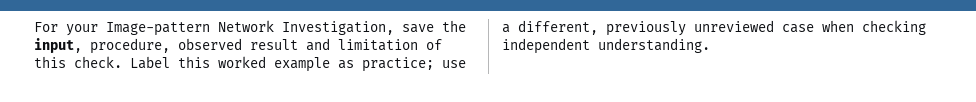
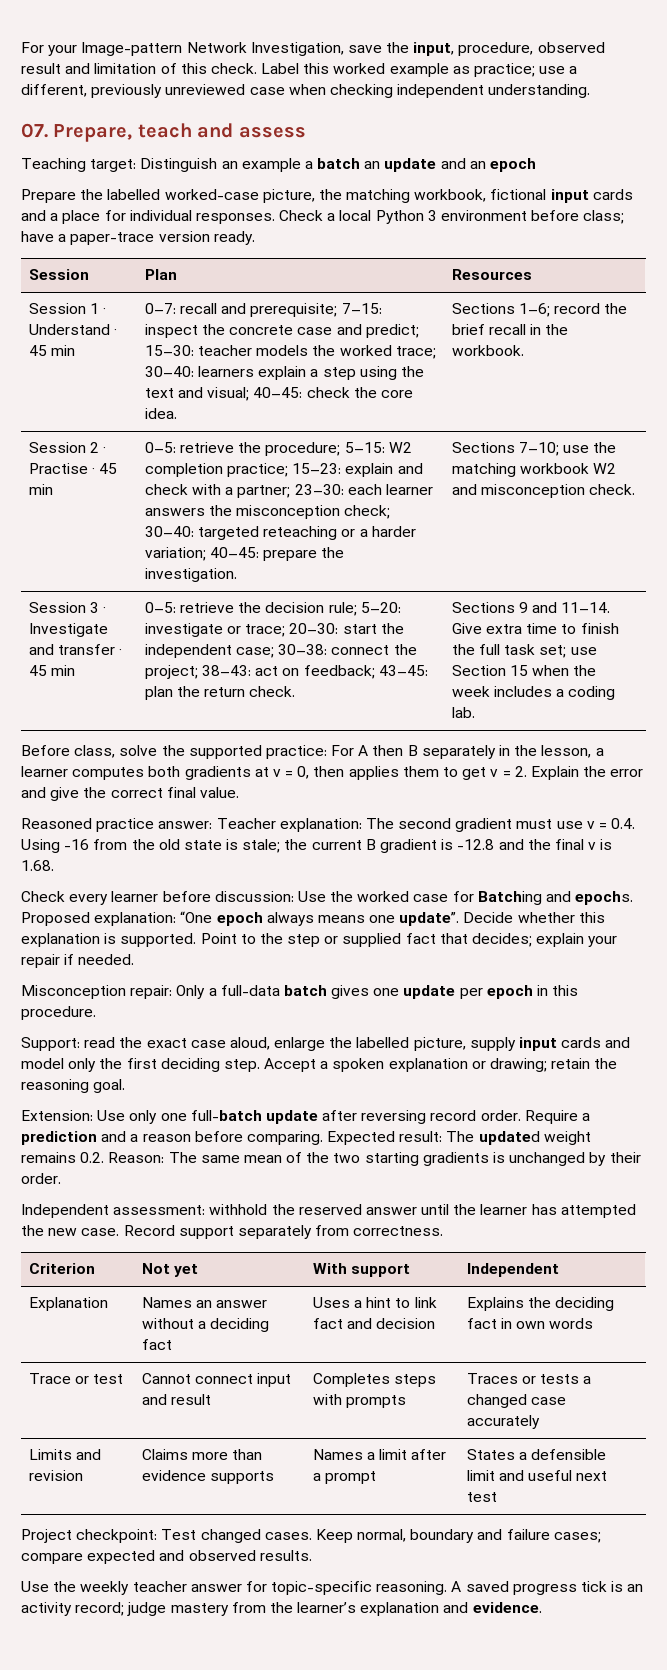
+ 07. Prepare, teach and assess
+ Teaching target: Distinguish an example a batch an update and an epoch
+ Prepare the labelled worked-case picture, the matching workbook, fictional input cards and a place for individual responses. Check a local Python 3 environment before class; have a paper-trace version ready.
+ Session | Plan | Resources
+ Session 1 · Understand · 45 min | 0–7: recall and prerequisite; 7–15: inspect the concrete case and predict; 15–30: teacher models the worked trace; 30–40: learners explain a step using the text and visual; 40–45: check the core idea. | Sections 1–6; record the brief recall in the workbook.
+ Session 2 · Practise · 45 min | 0–5: retrieve the procedure; 5–15: W2 completion practice; 15–23: explain and check with a partner; 23–30: each learner answers the misconception check; 30–40: targeted reteaching or a harder variation; 40–45: prepare the investigation. | Sections 7–10; use the matching workbook W2 and misconception check.
+ Session 3 · Investigate and transfer · 45 min | 0–5: retrieve the decision rule; 5–20: investigate or trace; 20–30: start the independent case; 30–38: connect the project; 38–43: act on feedback; 43–45: plan the return check. | Sections 9 and 11–14. Give extra time to finish the full task set; use Section 15 when the week includes a coding lab.
+ Before class, solve the supported practice: For A then B separately in the lesson, a learner computes both gradients at v = 0, then applies them to get v = 2. Explain the error and give the correct final value.
+ Reasoned practice answer: Teacher explanation: The second gradient must use v = 0.4. Using -16 from the old state is stale; the current B gradient is -12.8 and the final v is 1.68.
+ Check every learner before discussion: Use the worked case for Batching and epochs. Proposed explanation: “One epoch always means one update”. Decide whether this explanation is supported. Point to the step or supplied fact that decides; explain your repair if needed.
+ Misconception repair: Only a full-data batch gives one update per epoch in this procedure.
+ Support: read the exact case aloud, enlarge the labelled picture, supply input cards and model only the first deciding step. Accept a spoken explanation or drawing; retain the reasoning goal.
+ Extension: Use only one full-batch update after reversing record order. Require a prediction and a reason before comparing. Expected result: The updated weight remains 0.2. Reason: The same mean of the two starting gradients is unchanged by their order.
+ Independent assessment: withhold the reserved answer until the learner has attempted the new case. Record support separately from correctness.
+ Criterion | Not yet | With support | Independent
+ Explanation | Names an answer without a deciding fact | Uses a hint to link fact and decision | Explains the deciding fact in own words
+ Trace or test | Cannot connect input and result | Completes steps with prompts | Traces or tests a changed case accurately
+ Limits and revision | Claims more than evidence supports | Names a limit after a prompt | States a defensible limit and useful next test
+ Project checkpoint: Test changed cases. Keep normal, boundary and failure cases; compare expected and observed results.
+ Use the weekly teacher answer for topic-specific reasoning. A saved progress tick is an activity record; judge mastery from the learner’s explanation and evidence.

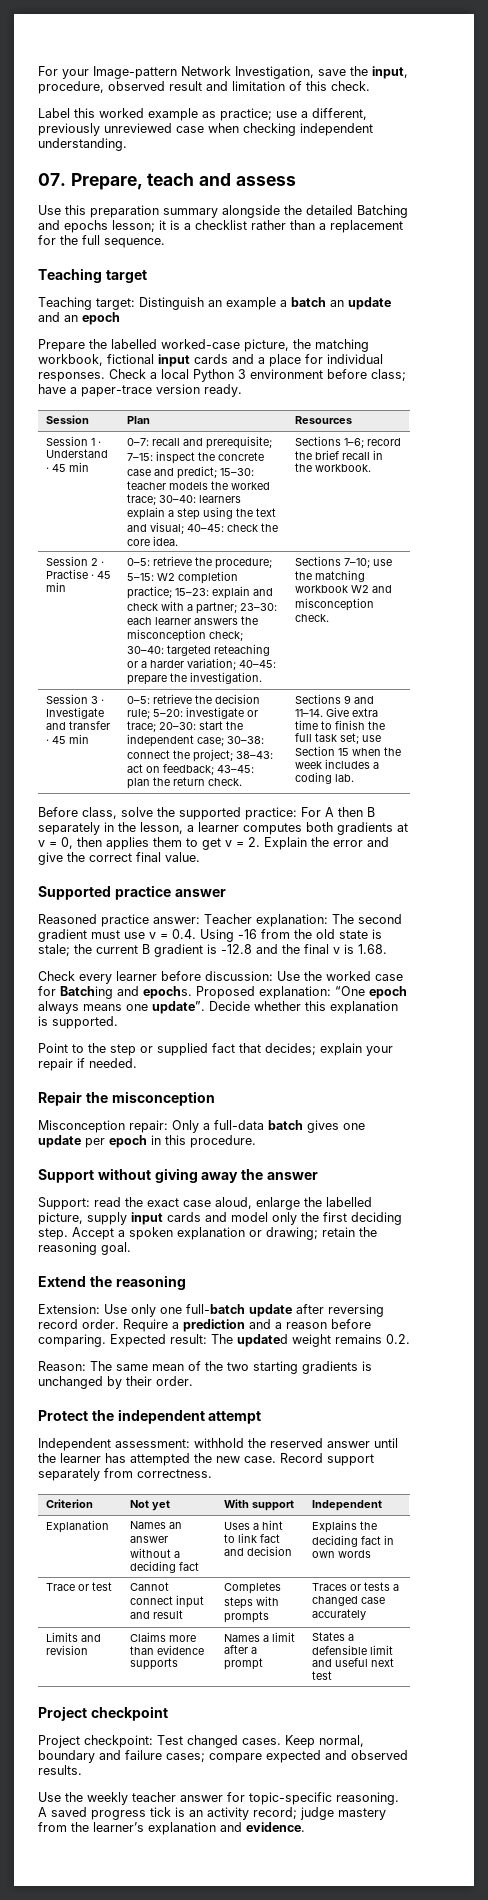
- For your Image-pattern Network Investigation, save the input, procedure, observed result and limitation of this check. Label this worked example as practice; use a different, previously unreviewed case when checking independent understanding.
+ For your Image-pattern Network Investigation, save the input, procedure, observed result and limitation of this check.
+ Label this worked example as practice; use a different, previously unreviewed case when checking independent understanding.
+ Use this preparation summary alongside the detailed Batching and epochs lesson; it is a checklist rather than a replacement for the full sequence.
+ Teaching target
+ Supported practice answer
- Decide whether this explanation is supported. Point to the step or supplied fact that decides; explain your repair if needed.
+ Decide whether this explanation is supported.
+ Point to the step or supplied fact that decides; explain your repair if needed.
+ Repair the misconception
+ Support without giving away the answer
+ Extend the reasoning
- Expected result: The updated weight remains 0.2. Reason: The same mean of the two starting gradients is unchanged by their order.
+ Expected result: The updated weight remains 0.2.
+ Reason: The same mean of the two starting gradients is unchanged by their order.
+ Protect the independent attempt
+ Project checkpoint

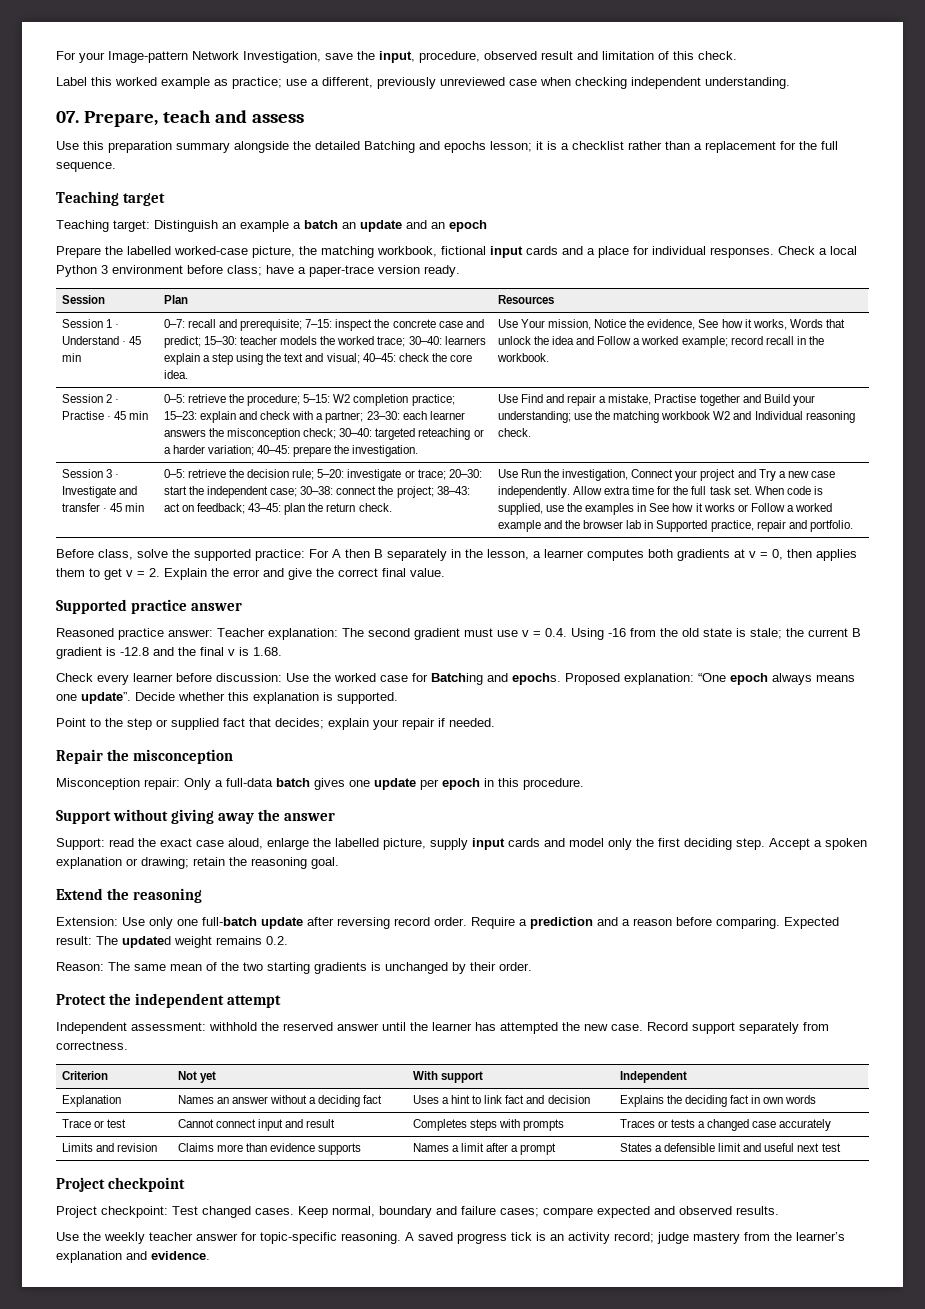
- Sections 1–6; record the brief recall in the workbook.
+ Use Your mission, Notice the evidence, See how it works, Words that unlock the idea and Follow a worked example; record recall in the workbook.
- Sections 7–10; use the matching workbook W2 and misconception check.
+ Use Find and repair a mistake, Practise together and Build your understanding; use the matching workbook W2 and Individual reasoning check.
- Sections 9 and 11–14. Give extra time to finish the full task set; use Section 15 when the week includes a coding lab.
+ Use Run the investigation, Connect your project and Try a new case independently. Allow extra time for the full task set. When code is supplied, use the examples in See how it works or Follow a worked example and the browser lab in Supported practice, repair and portfolio.

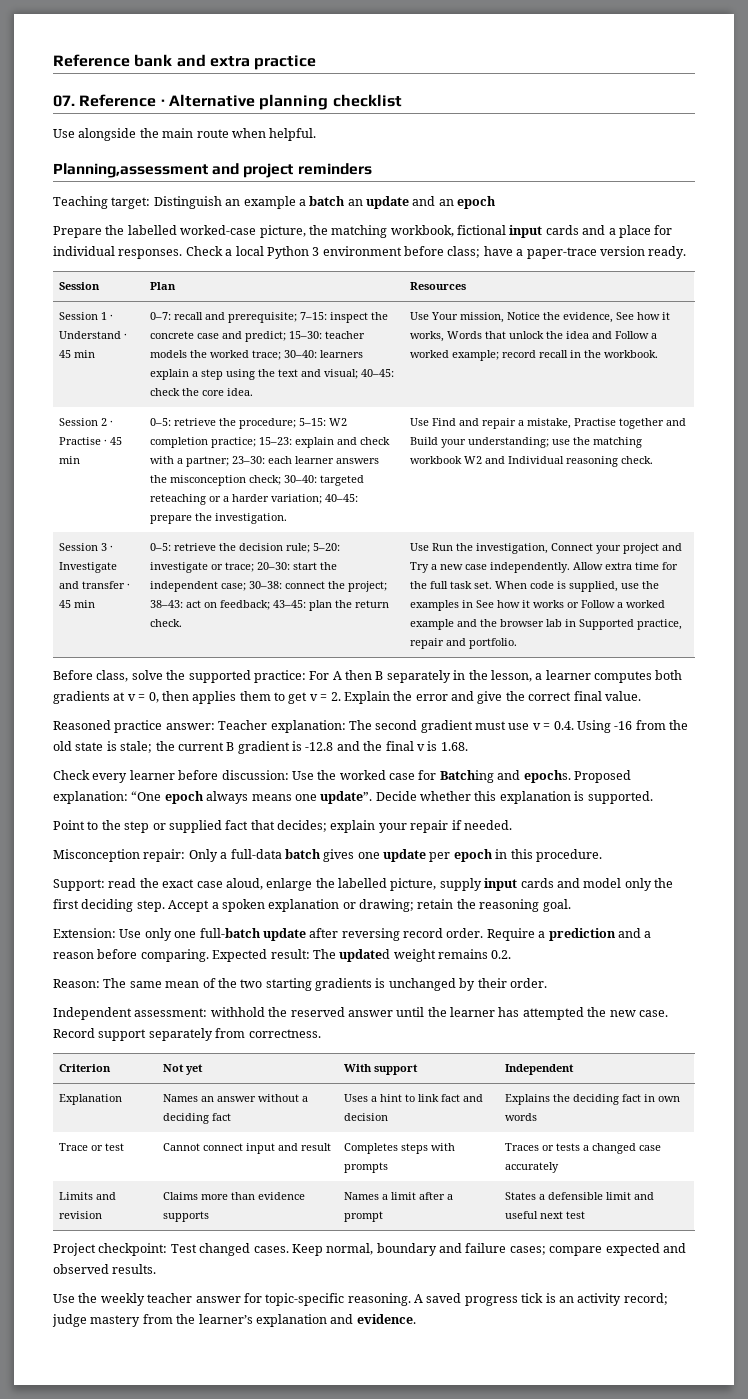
- For your Image-pattern Network Investigation, save the input, procedure, observed result and limitation of this check.
- Label this worked example as practice; use a different, previously unreviewed case when checking independent understanding.
- 07. Prepare, teach and assess
- Use this preparation summary alongside the detailed Batching and epochs lesson; it is a checklist rather than a replacement for the full sequence.
- Teaching target
+ Reference bank and extra practice
+ 07. Reference · Alternative planning checklist
+ Use alongside the main route when helpful.
+ Planning,assessment and project reminders
- Supported practice answer
- Repair the misconception
- Support without giving away the answer
- Extend the reasoning
- Protect the independent attempt
- Project checkpoint

